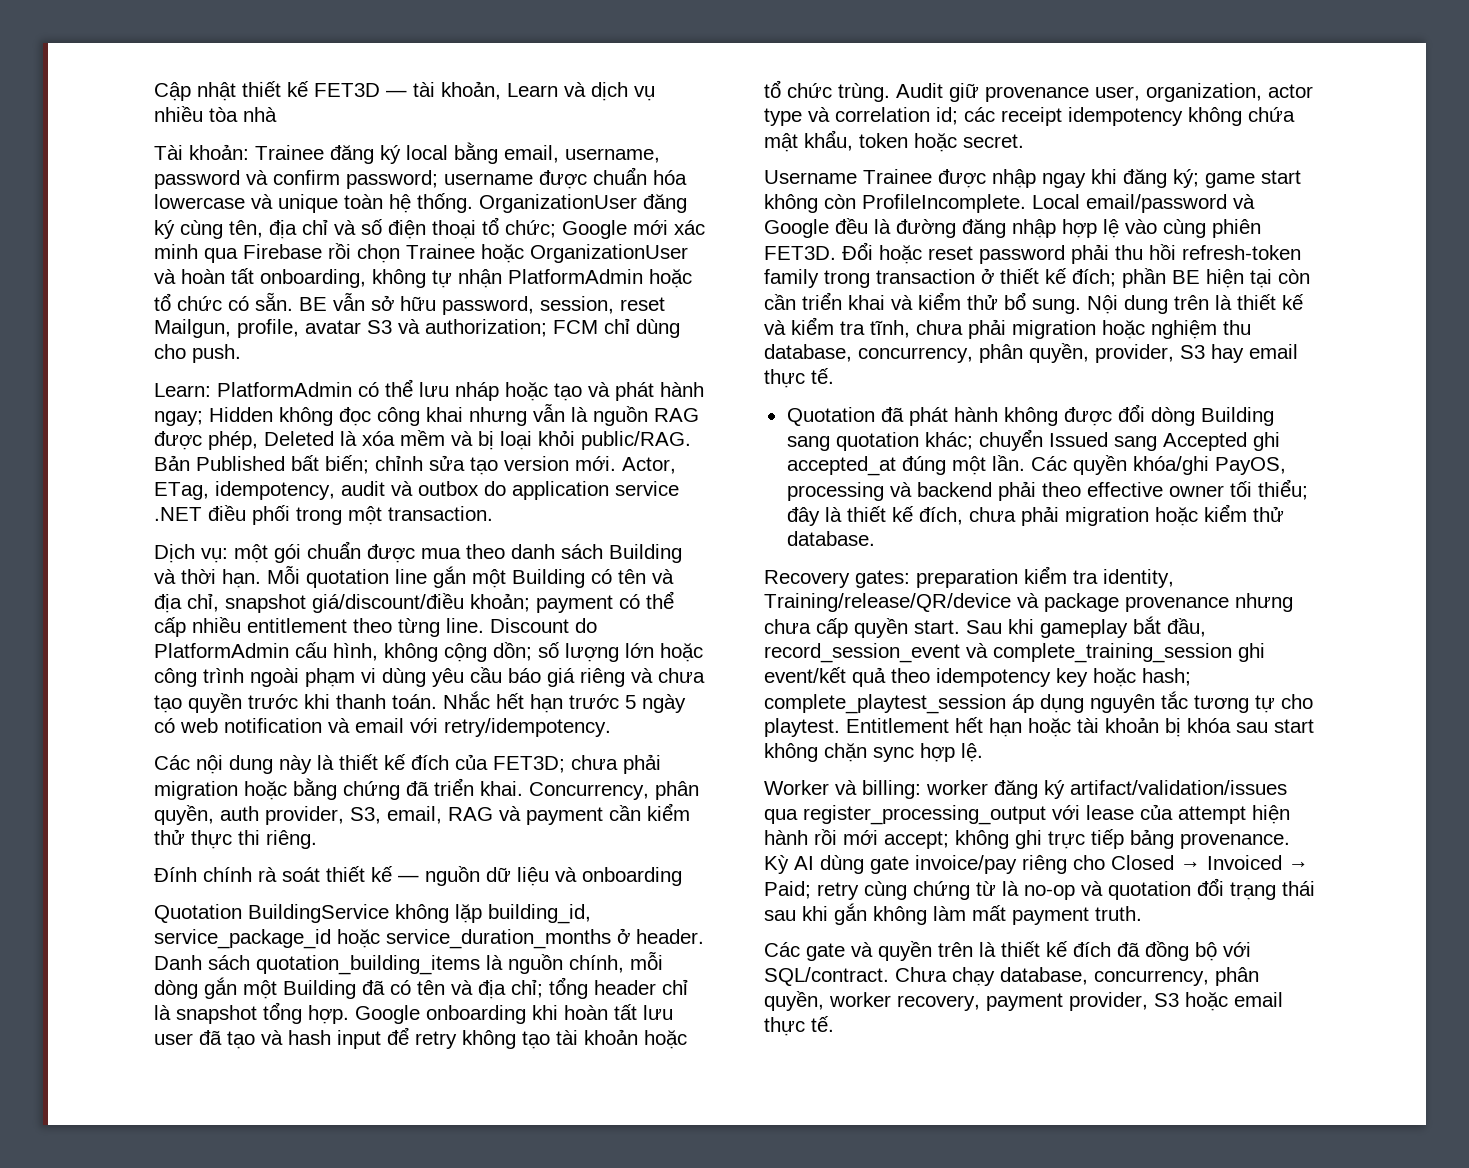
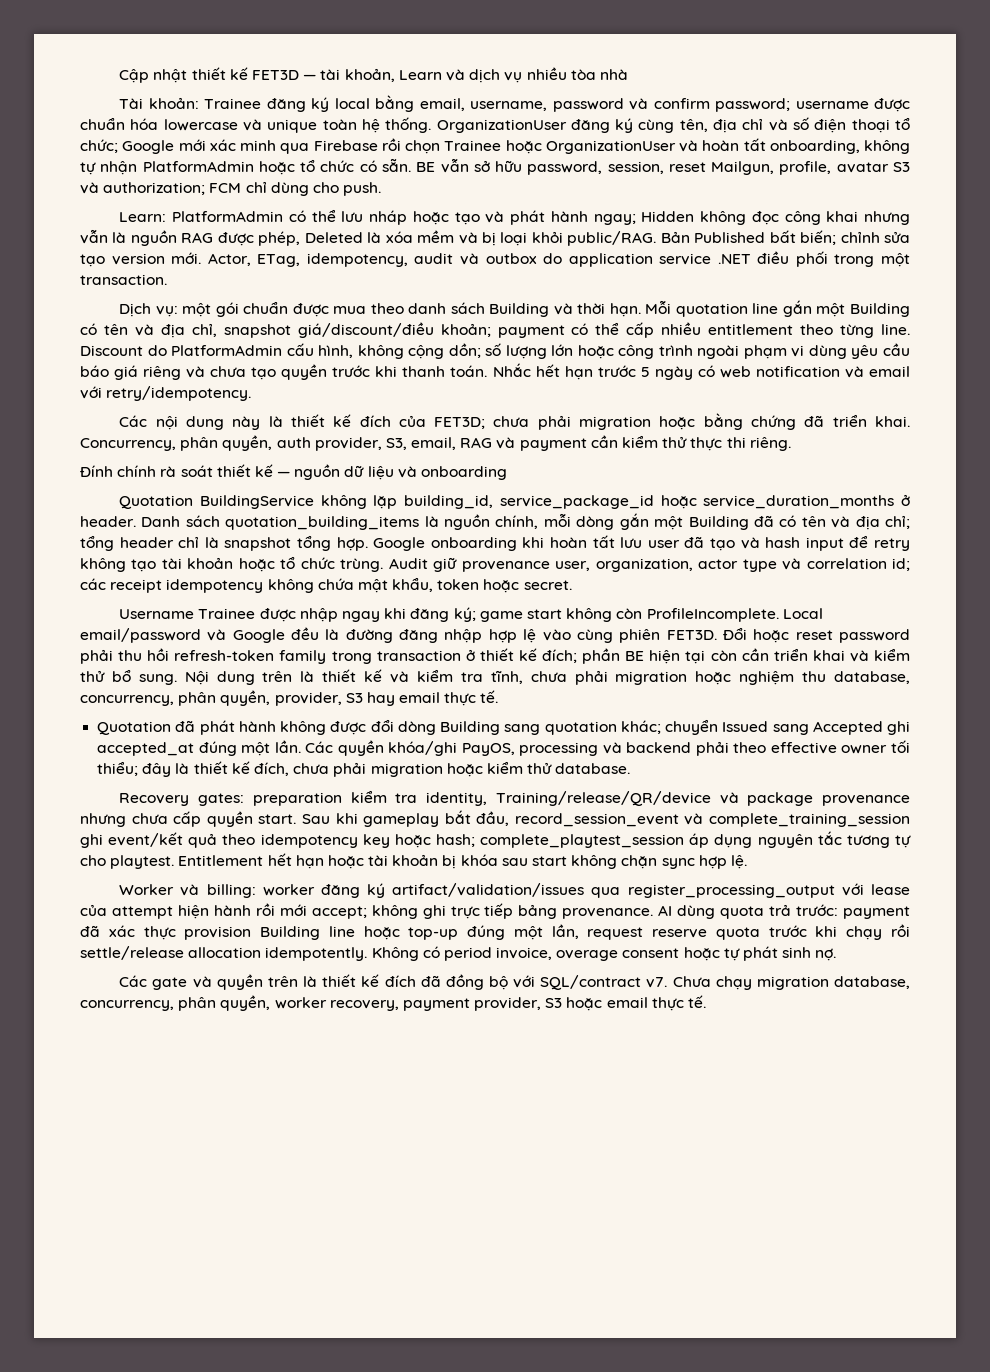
- Kỳ AI dùng gate invoice/pay riêng cho Closed → Invoiced → Paid; retry cùng chứng từ là no-op và quotation đổi trạng thái sau khi gắn không làm mất payment truth.
+ AI dùng quota trả trước: payment đã xác thực provision Building line hoặc top-up đúng một lần, request reserve quota trước khi chạy rồi settle/release allocation idempotently. Không có period invoice, overage consent hoặc tự phát sinh nợ.
- Các gate và quyền trên là thiết kế đích đã đồng bộ với SQL/contract.
+ Các gate và quyền trên là thiết kế đích đã đồng bộ với SQL/contract v7.
- Chưa chạy database, concurrency, phân quyền, worker recovery, payment provider, S3 hoặc email thực tế.
+ Chưa chạy migration database, concurrency, phân quyền, worker recovery, payment provider, S3 hoặc email thực tế.

